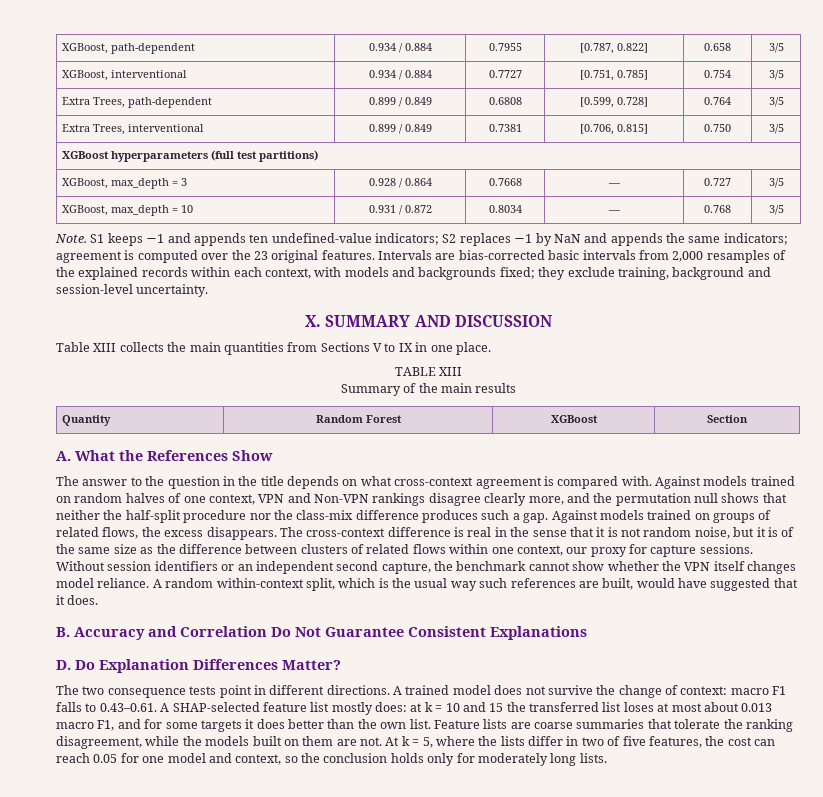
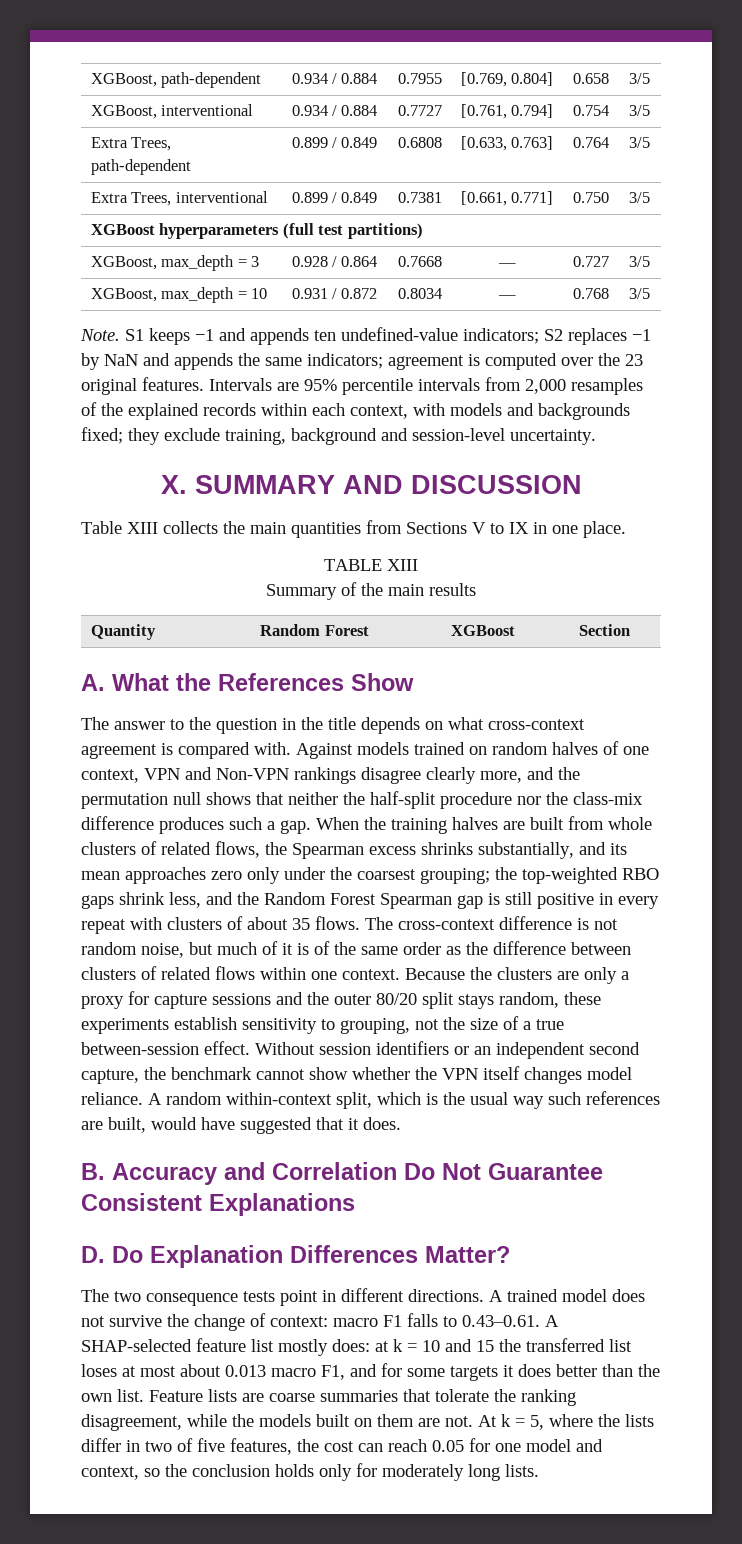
- XGBoost, path-dependent | 0.934 / 0.884 | 0.7955 | [0.787, 0.822] | 0.658 | 3/5
+ XGBoost, path-dependent | 0.934 / 0.884 | 0.7955 | [0.769, 0.804] | 0.658 | 3/5
- XGBoost, interventional | 0.934 / 0.884 | 0.7727 | [0.751, 0.785] | 0.754 | 3/5
+ XGBoost, interventional | 0.934 / 0.884 | 0.7727 | [0.761, 0.794] | 0.754 | 3/5
- Extra Trees, path-dependent | 0.899 / 0.849 | 0.6808 | [0.599, 0.728] | 0.764 | 3/5
+ Extra Trees, path-dependent | 0.899 / 0.849 | 0.6808 | [0.633, 0.763] | 0.764 | 3/5
- Extra Trees, interventional | 0.899 / 0.849 | 0.7381 | [0.706, 0.815] | 0.750 | 3/5
+ Extra Trees, interventional | 0.899 / 0.849 | 0.7381 | [0.661, 0.771] | 0.750 | 3/5
- Intervals are bias-corrected basic intervals from 2,000 resamples of the explained records within each context, with models and backgrounds fixed; they exclude training, background and session-level uncertainty.
+ Intervals are 95% percentile intervals from 2,000 resamples of the explained records within each context, with models and backgrounds fixed; they exclude training, background and session-level uncertainty.
- Against models trained on groups of related flows, the excess disappears. The cross-context difference is real in the sense that it is not random noise, but it is of the same size as the difference between clusters of related flows within one context, our proxy for capture sessions.
+ When the training halves are built from whole clusters of related flows, the Spearman excess shrinks substantially, and its mean approaches zero only under the coarsest grouping; the top-weighted RBO gaps shrink less, and the Random Forest Spearman gap is still positive in every repeat with clusters of about 35 flows. The cross-context difference is not random noise, but much of it is of the same order as the difference between clusters of related flows within one context. Because the clusters are only a proxy for capture sessions and the outer 80/20 split stays random, these experiments establish sensitivity to grouping, not the size of a true between-session effect.

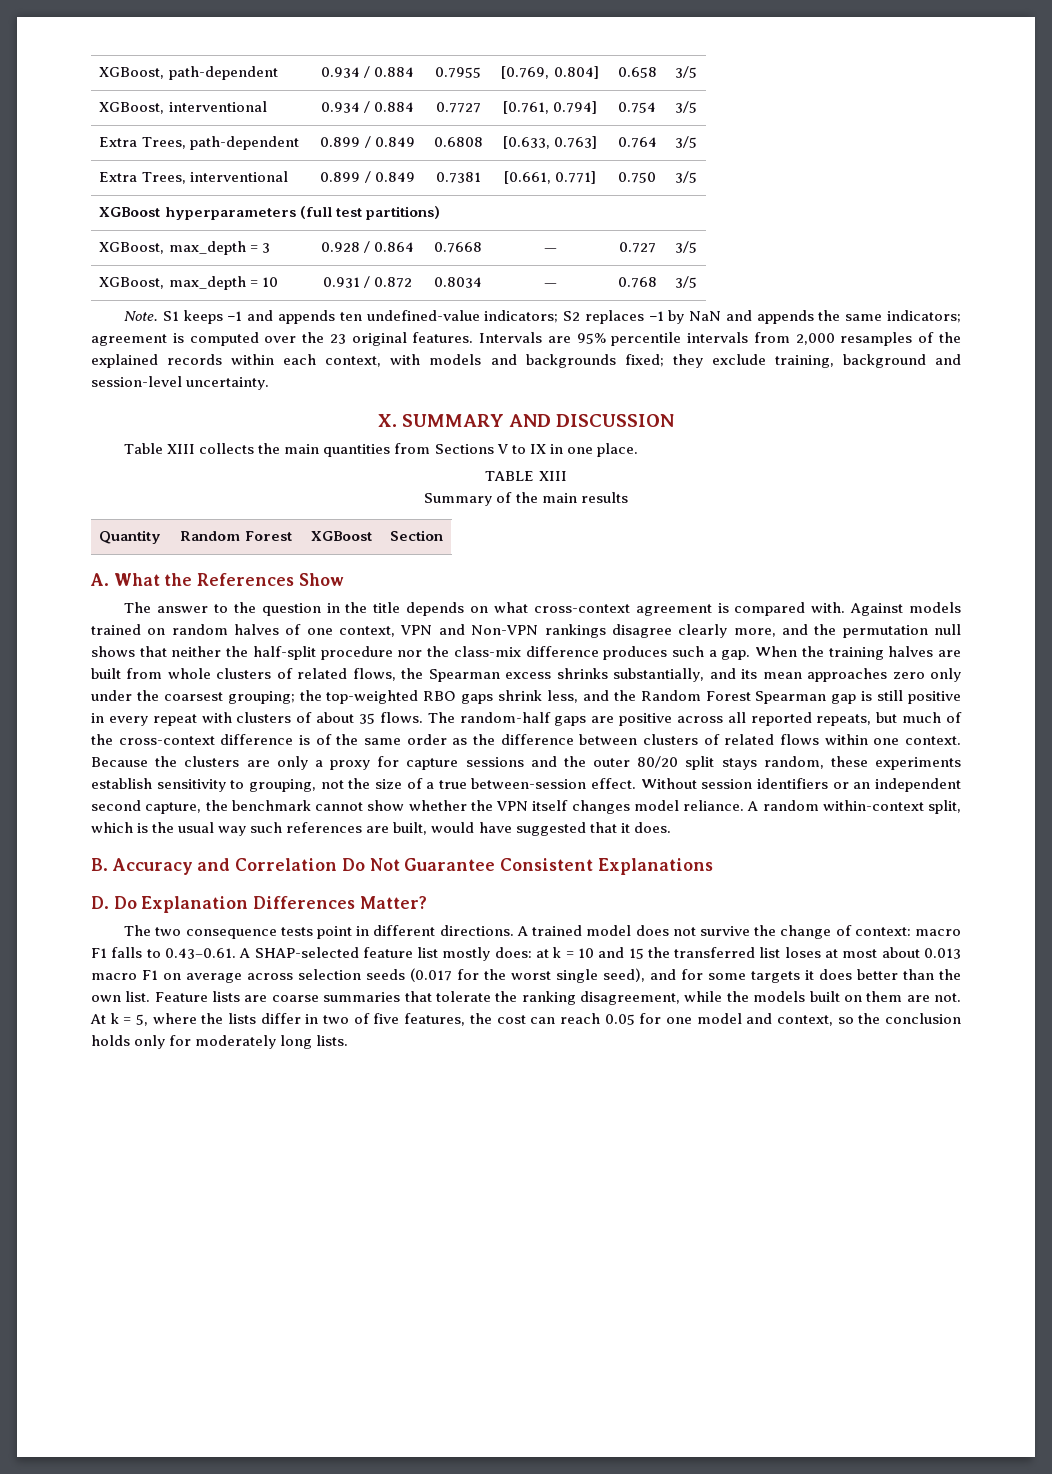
- The cross-context difference is not random noise, but much of it is of the same order as the difference between clusters of related flows within one context.
+ The random-half gaps are positive across all reported repeats, but much of the cross-context difference is of the same order as the difference between clusters of related flows within one context.
- A trained model does not survive the change of context: macro F1 falls to 0.43–0.61. A SHAP-selected feature list mostly does: at k = 10 and 15 the transferred list loses at most about 0.013 macro F1, and for some targets it does better than the own list.
+ A trained model does not survive the change of context: macro F1 falls to 0.43–0.61. A SHAP-selected feature list mostly does: at k = 10 and 15 the transferred list loses at most about 0.013 macro F1 on average across selection seeds (0.017 for the worst single seed), and for some targets it does better than the own list.

